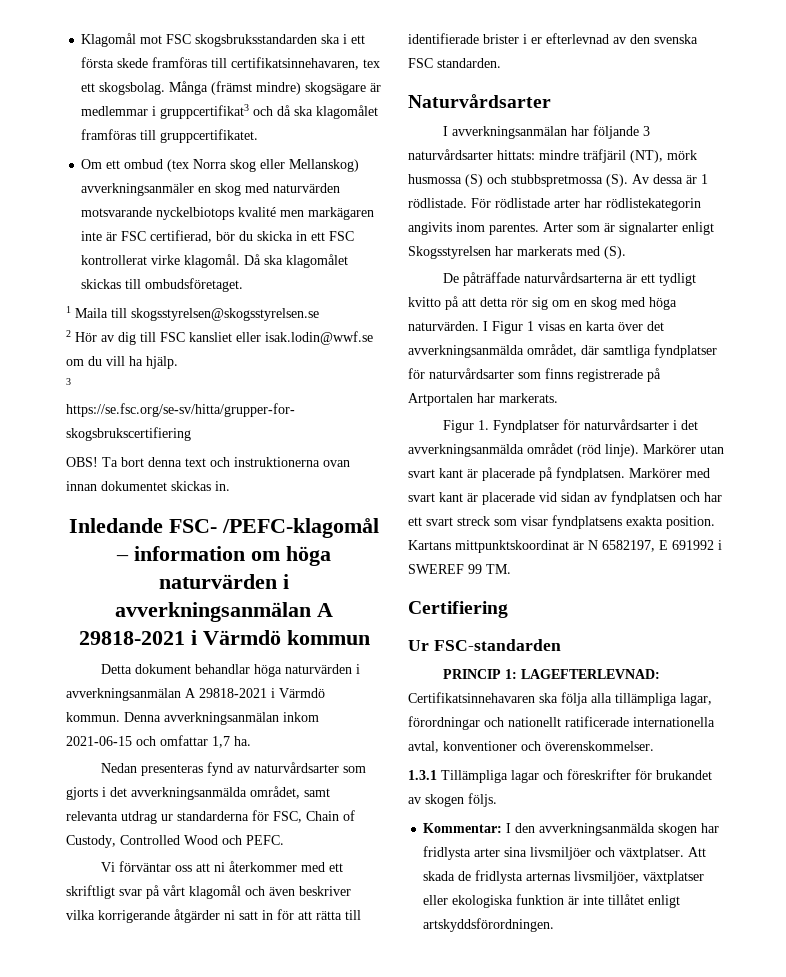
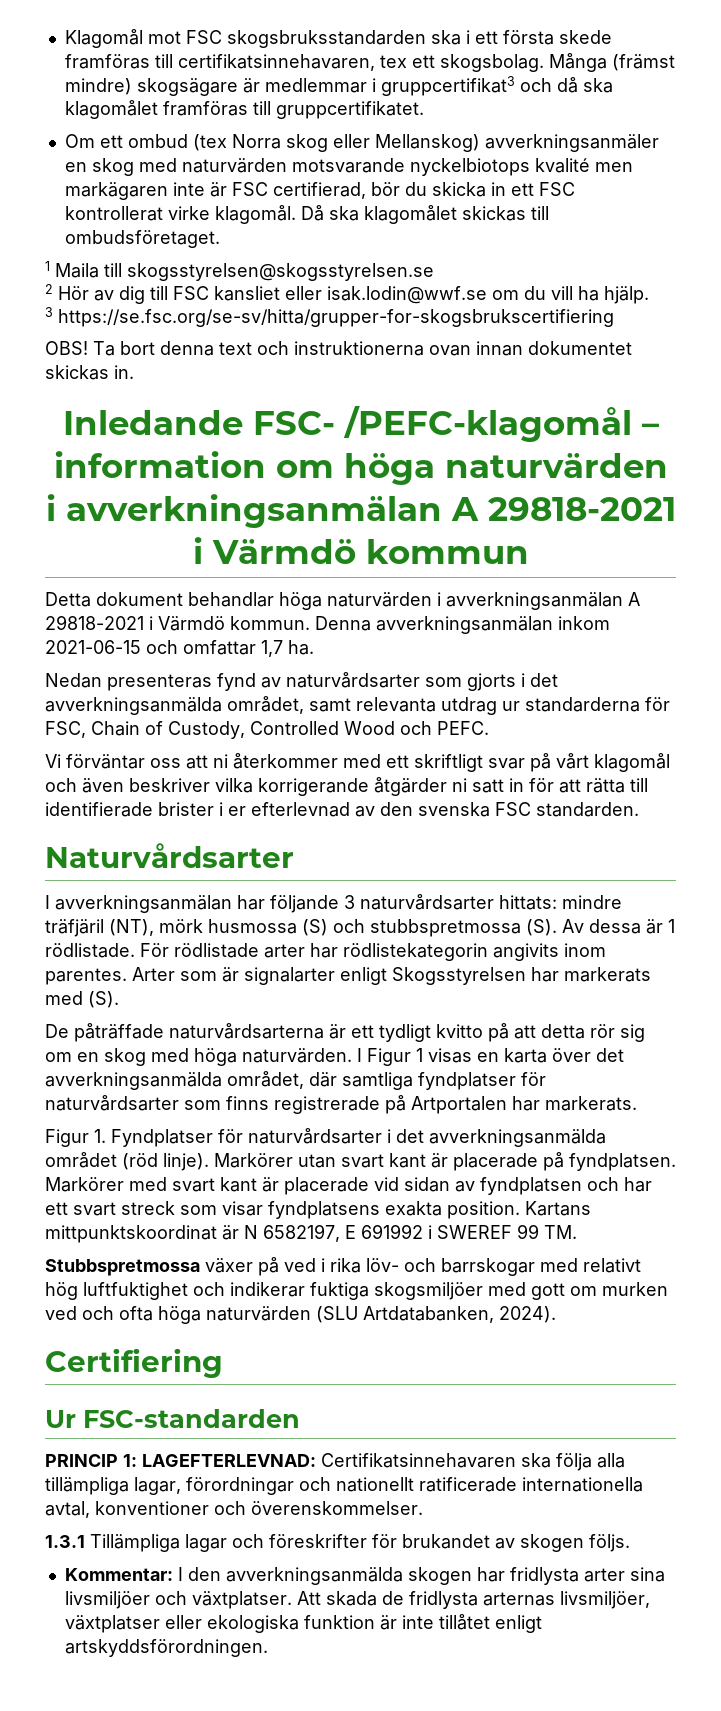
+ Stubbspretmossa växer på ved i rika löv- och barrskogar med relativt hög luftfuktighet och indikerar fuktiga skogsmiljöer med gott om murken ved och ofta höga naturvärden (SLU Artdatabanken, 2024).

